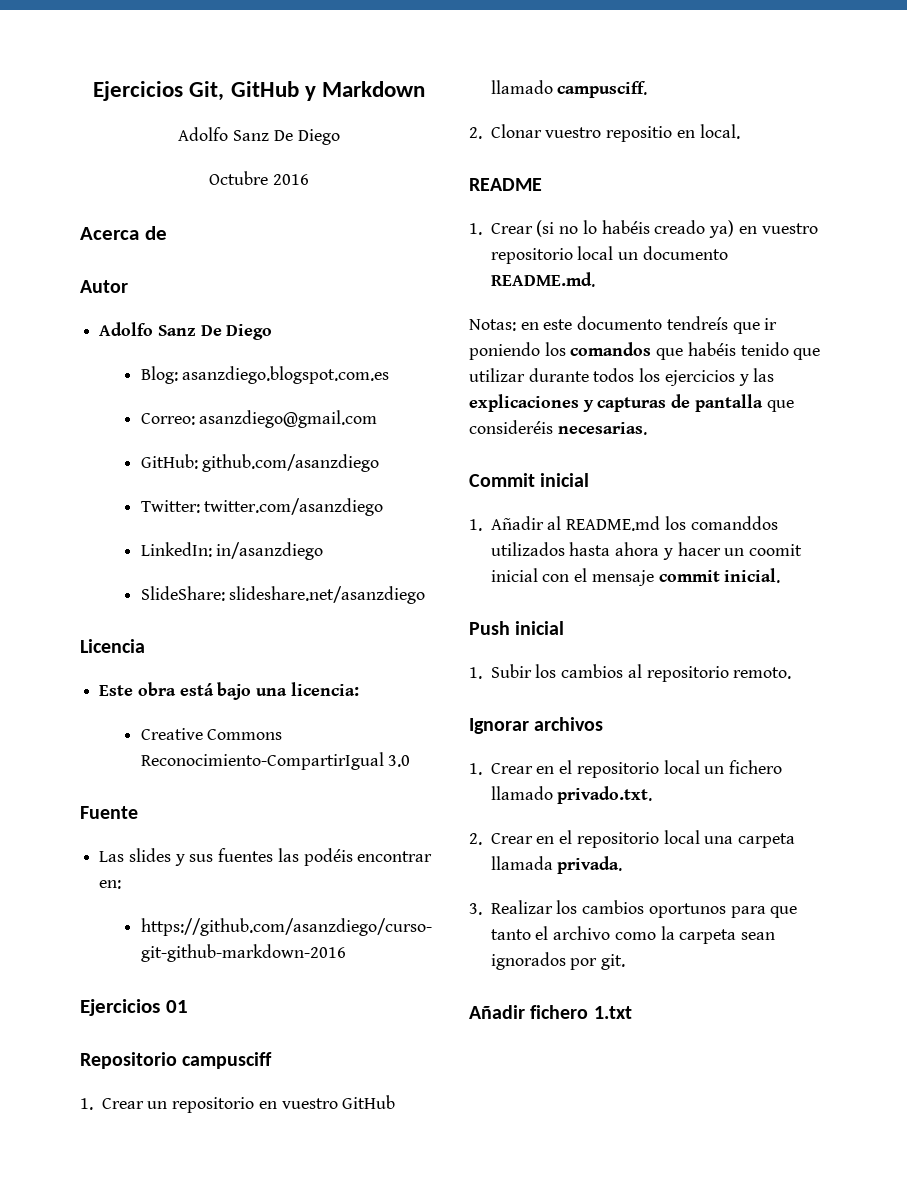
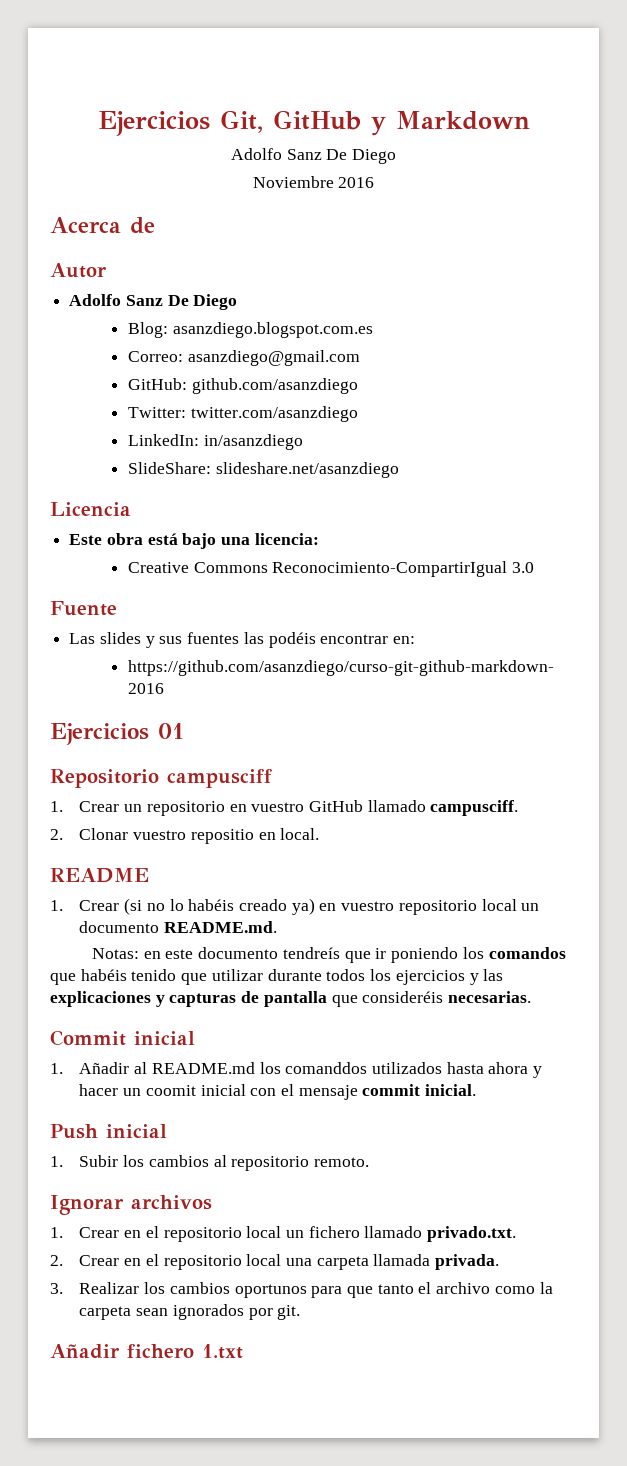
- Octubre 2016
+ Noviembre 2016

